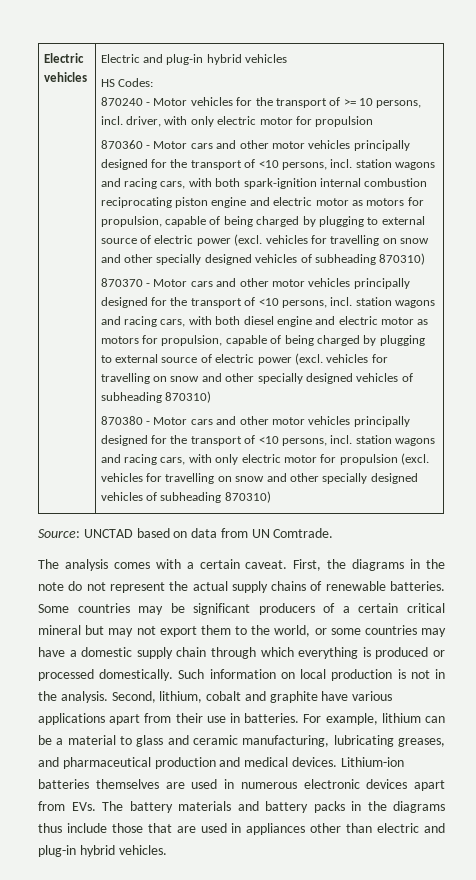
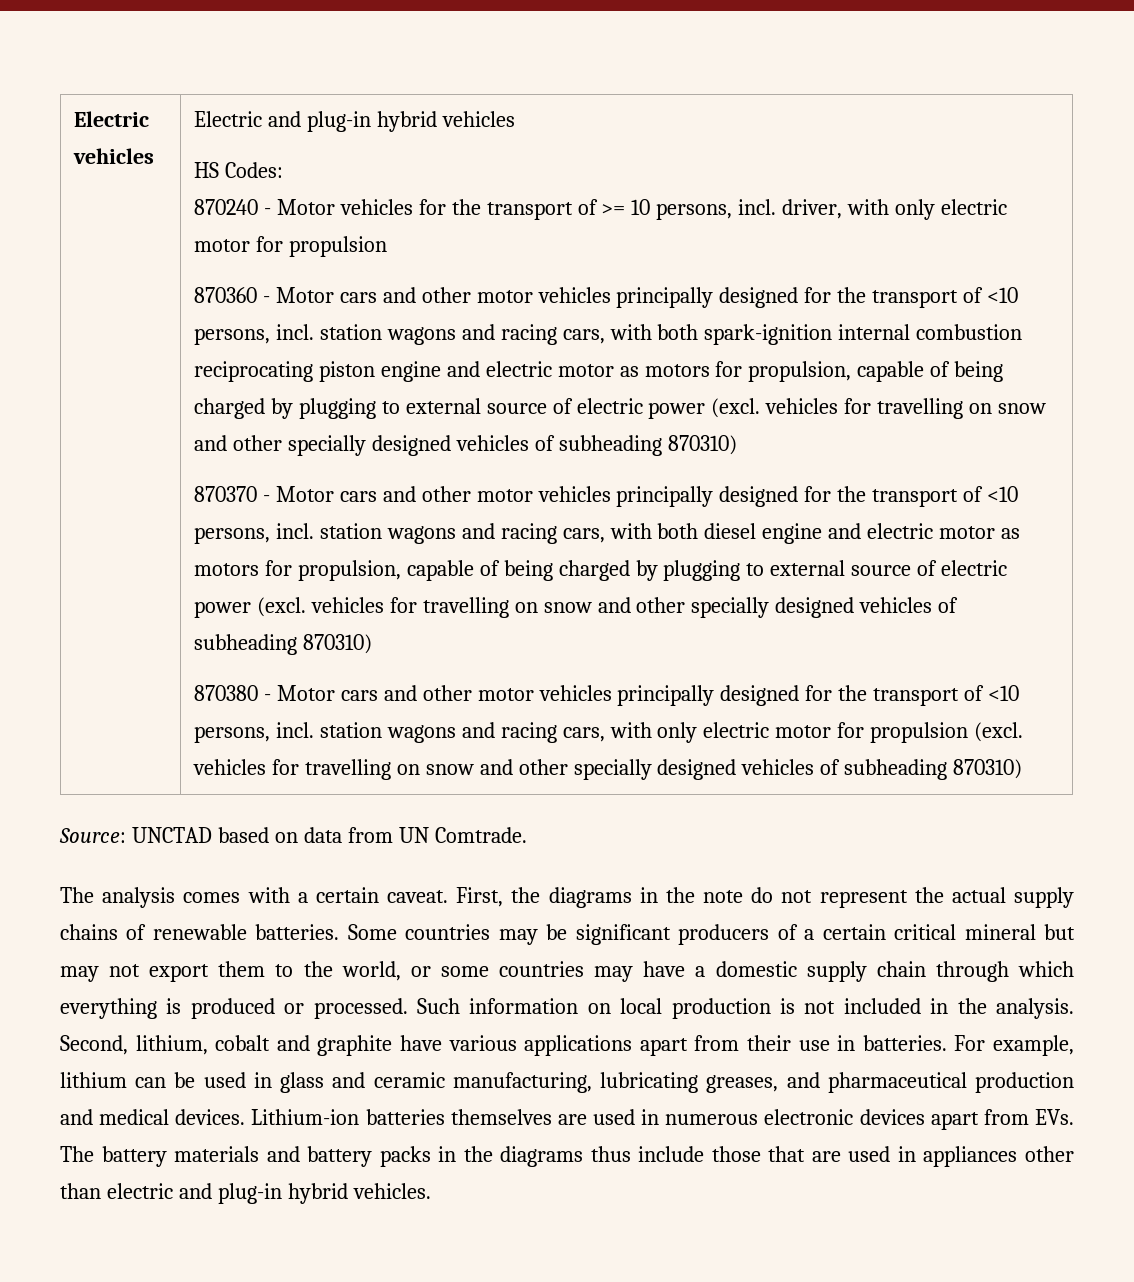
- Some countries may be significant producers of a certain critical mineral but may not export them to the world, or some countries may have a domestic supply chain through which everything is produced or processed domestically.
+ Some countries may be significant producers of a certain critical mineral but may not export them to the world, or some countries may have a domestic supply chain through which everything is produced or processed.
- Such information on local production is not in the analysis.
+ Such information on local production is not included in the analysis.
- For example, lithium can be a material to glass and ceramic manufacturing, lubricating greases, and pharmaceutical production and medical devices.
+ For example, lithium can be used in glass and ceramic manufacturing, lubricating greases, and pharmaceutical production and medical devices.

